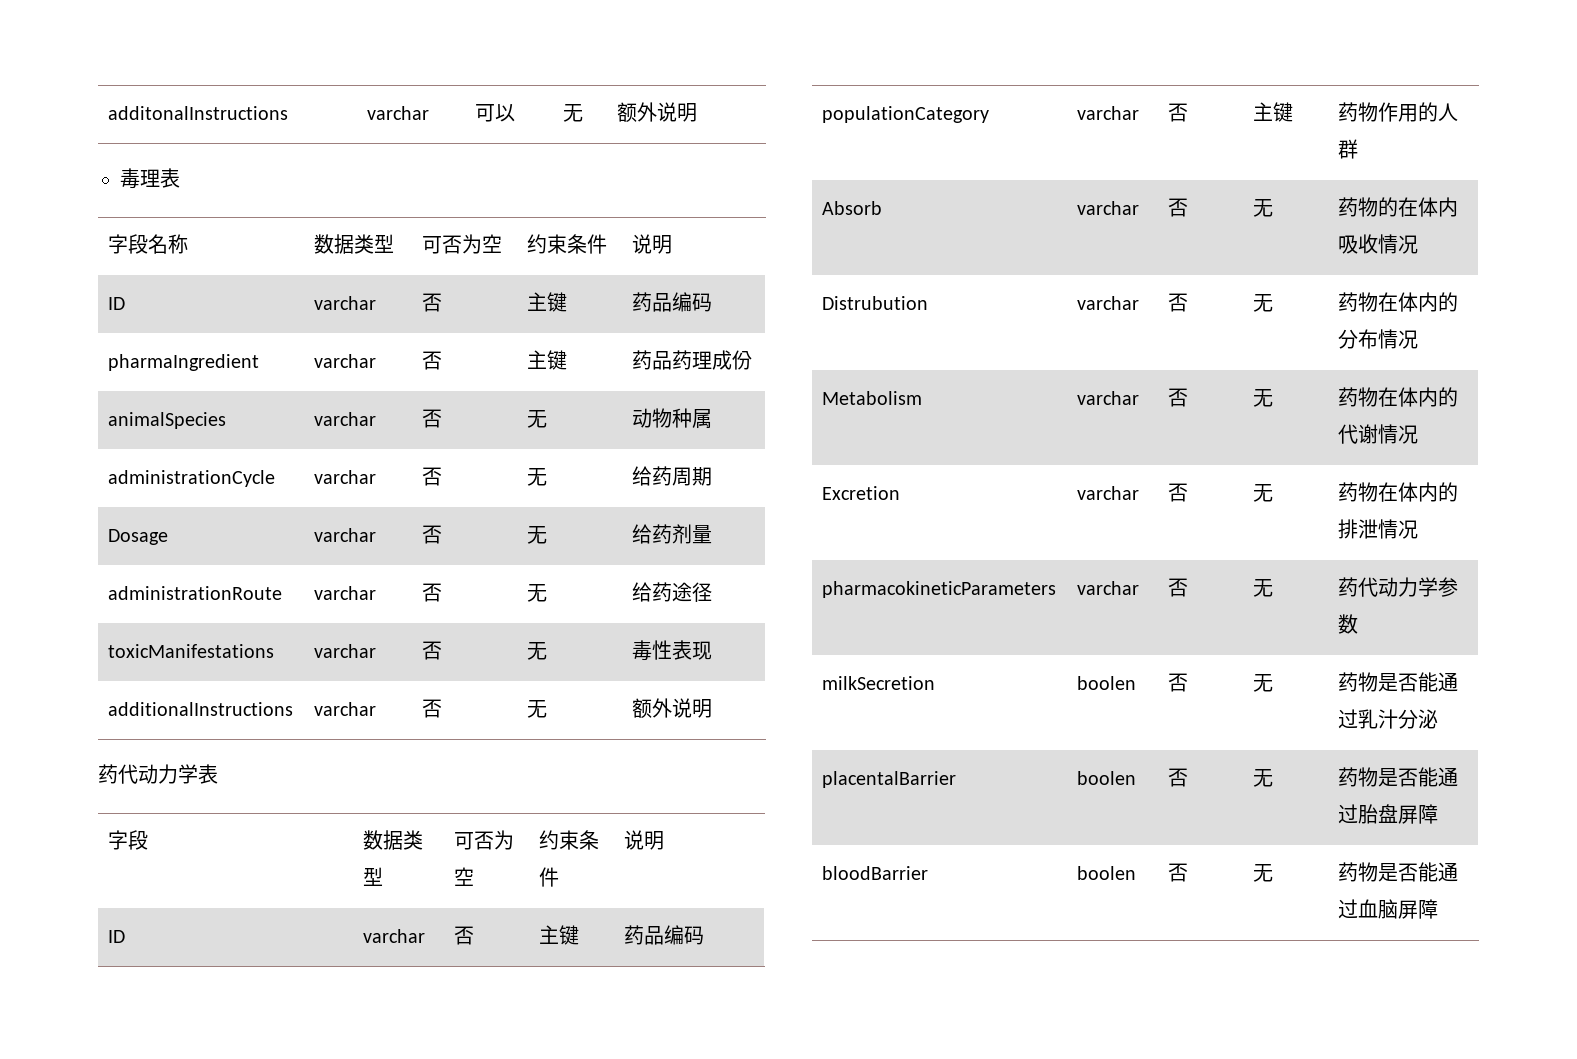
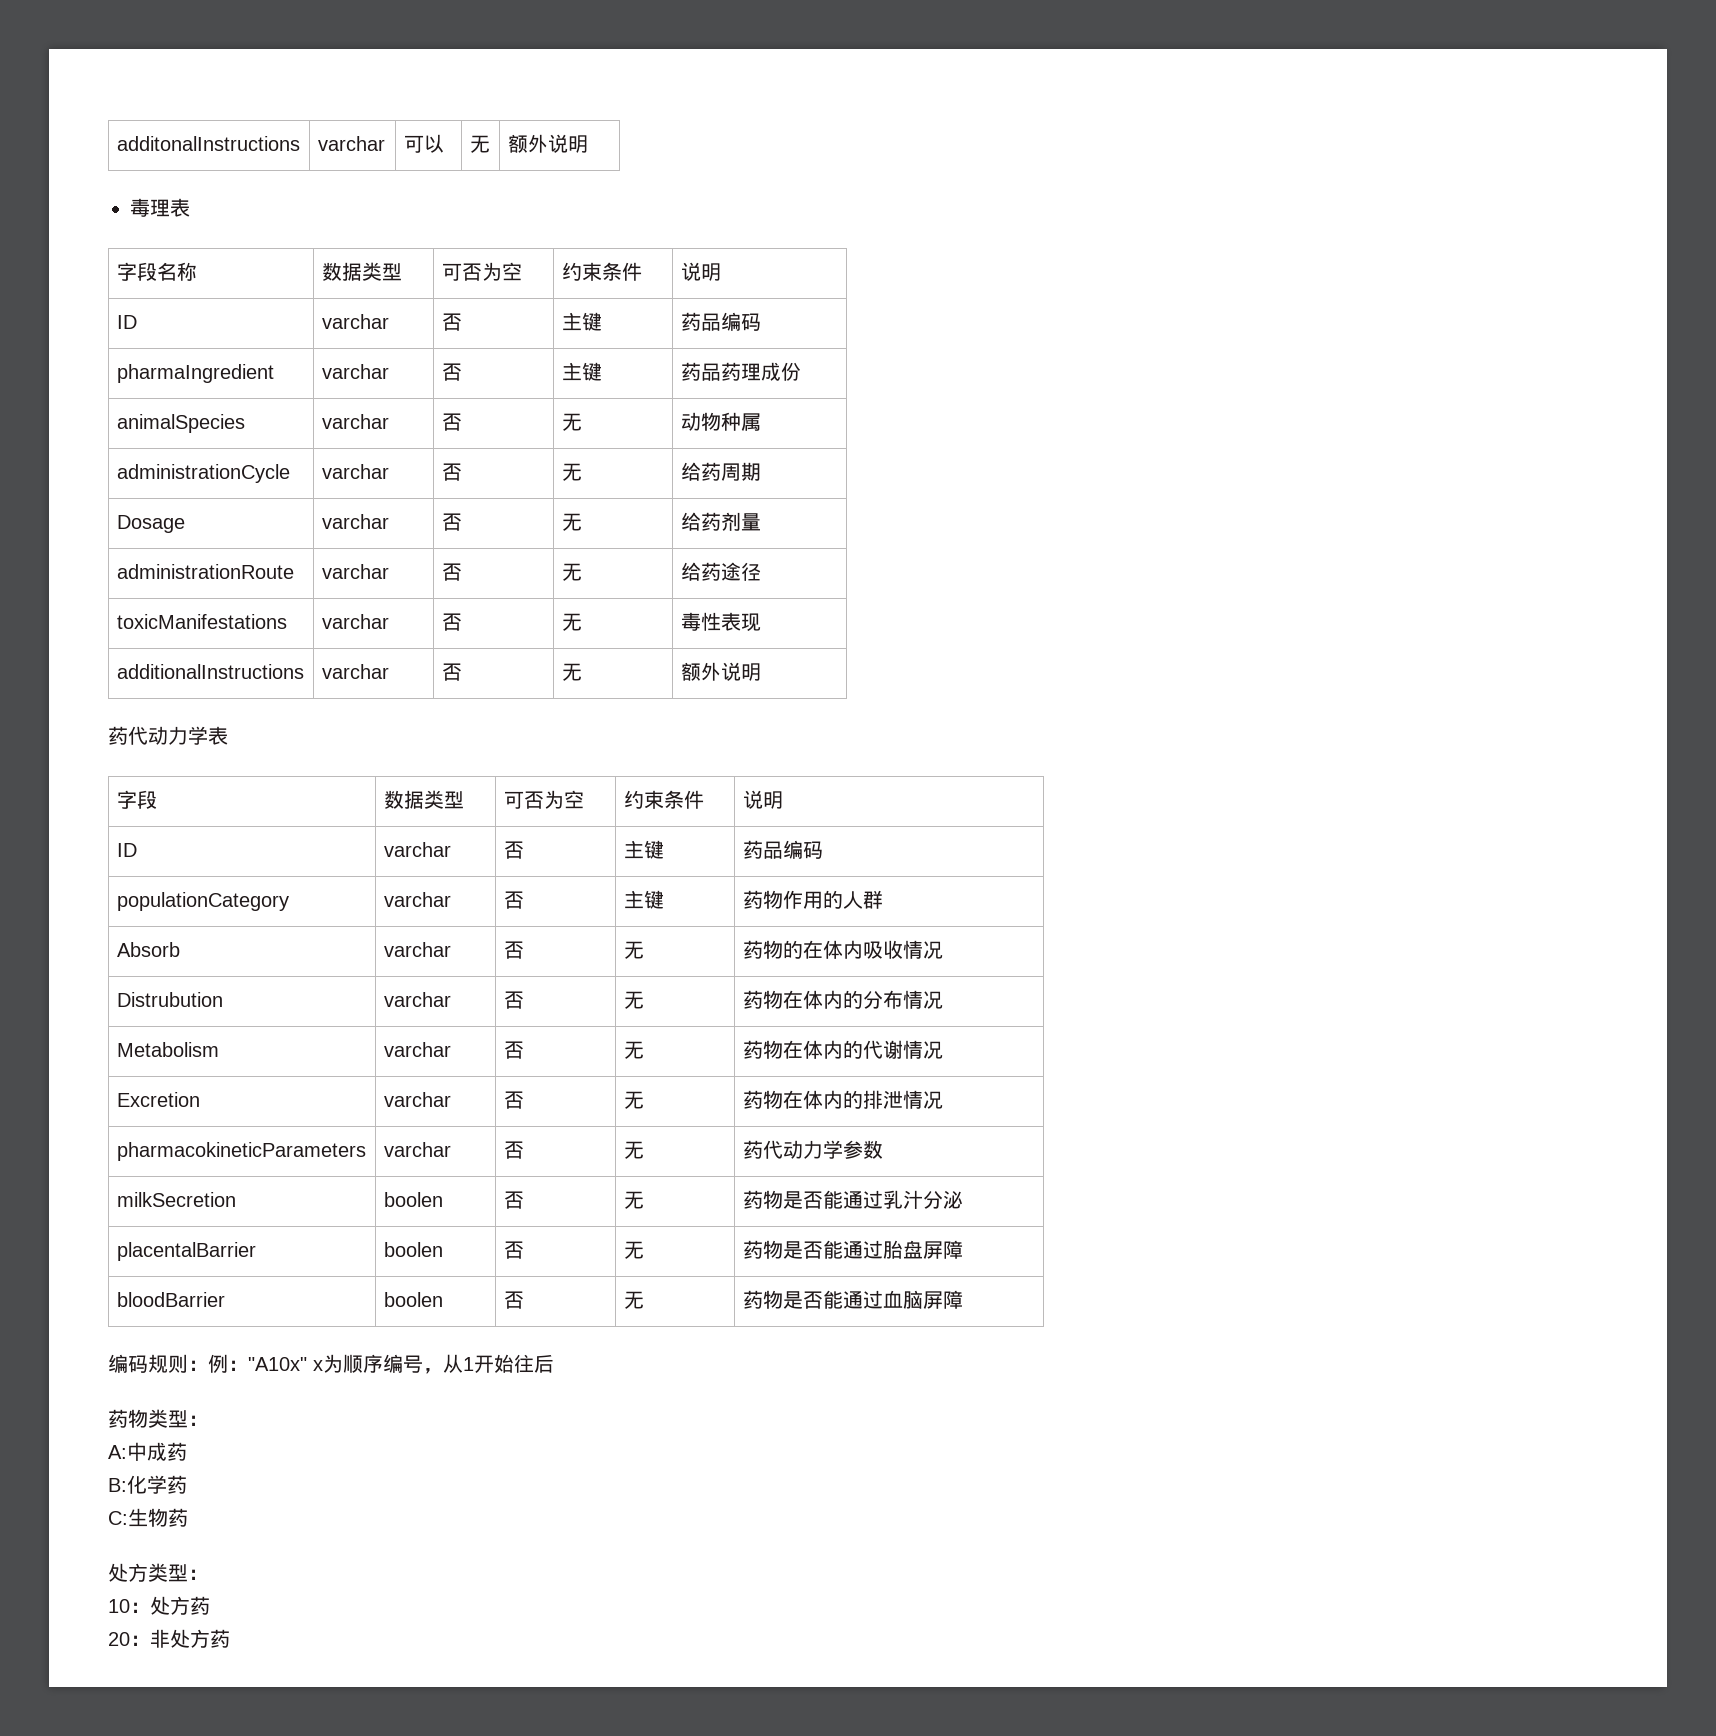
+ 编码规则：例："A10x" x为顺序编号，从1开始往后
+ 药物类型：
+ A:中成药
+ B:化学药
+ C:生物药
+ 处方类型：
+ 10：处方药
+ 20：非处方药

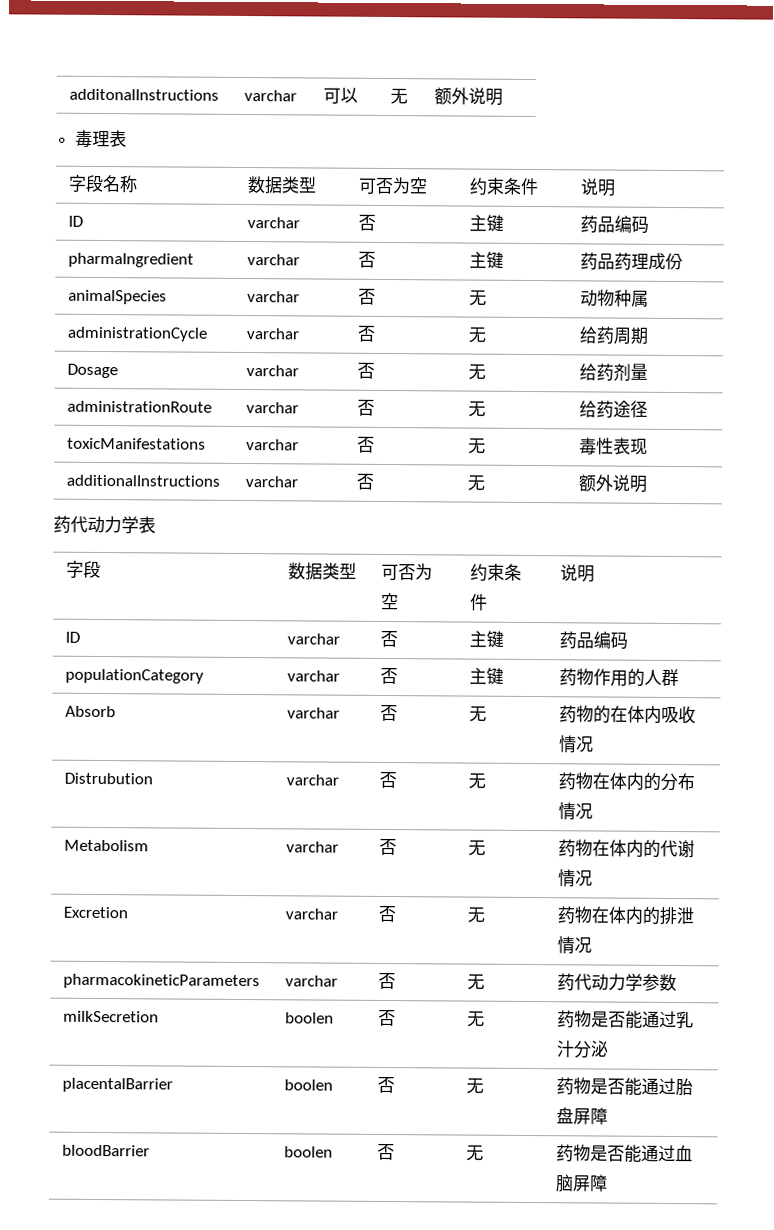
- 编码规则：例："A10x" x为顺序编号，从1开始往后
- 药物类型：
- A:中成药
- B:化学药
- C:生物药
- 处方类型：
- 10：处方药
- 20：非处方药

